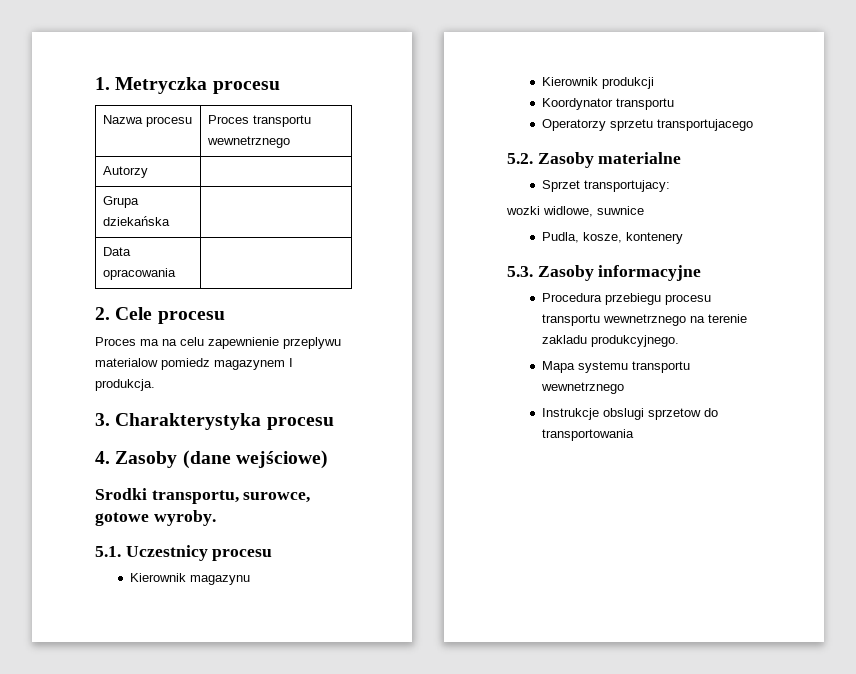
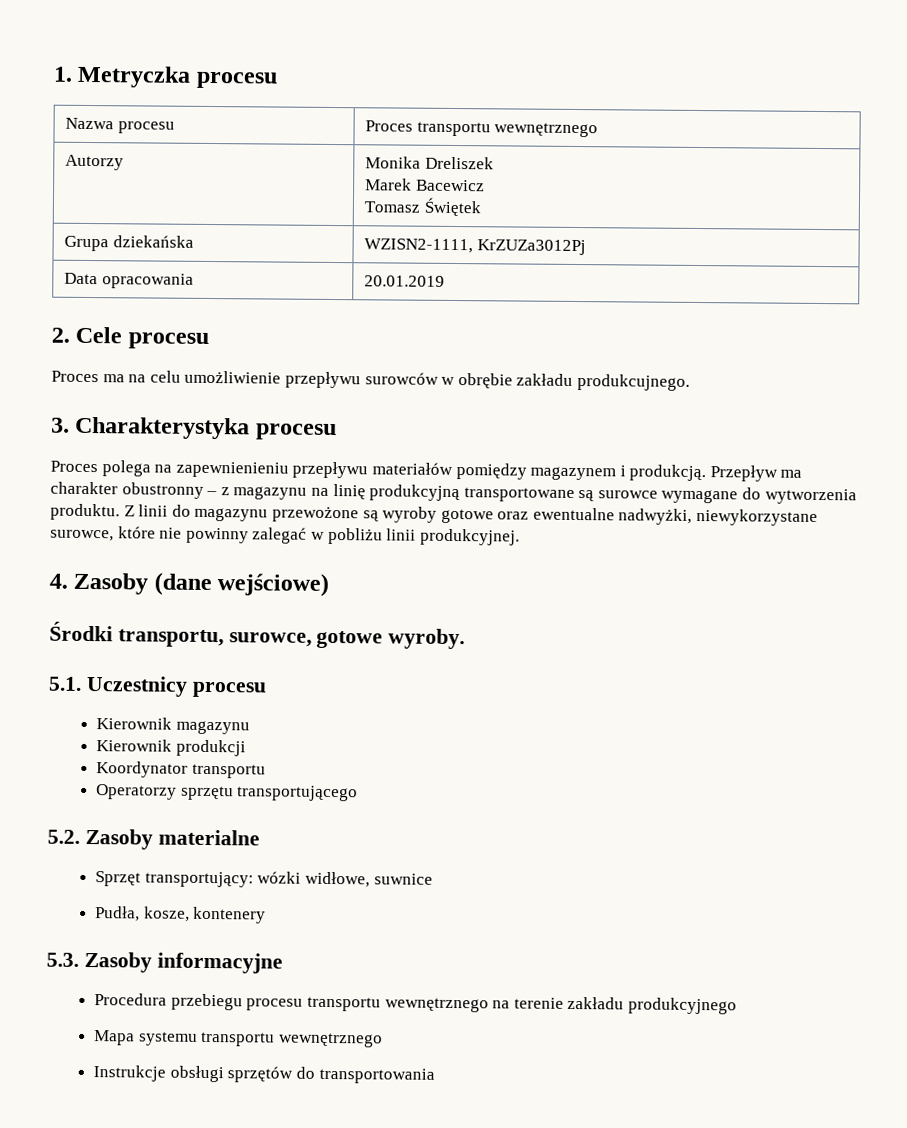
- Nazwa procesu | Proces transportu wewnetrznego
+ Nazwa procesu | Proces transportu wewnętrznego
- Autorzy |
+ Autorzy | Monika Dreliszek
+ Marek Bacewicz
+ Tomasz Świętek
- Grupa dziekańska |
+ Grupa dziekańska | WZISN2-1111, KrZUZa3012Pj
- Data opracowania |
+ Data opracowania | 20.01.2019
- Proces ma na celu zapewnienie przeplywu materialow pomiedz magazynem I produkcja.
+ Proces ma na celu umożliwienie przepływu surowców w obrębie zakładu produkcujnego.
  3. Charakterystyka procesu
+ Proces polega na zapewnienieniu przepływu materiałów pomiędzy magazynem i produkcją. Przepływ ma charakter obustronny – z magazynu na linię produkcyjną transportowane są surowce wymagane do wytworzenia produktu. Z linii do magazynu przewożone są wyroby gotowe oraz ewentualne nadwyżki, niewykorzystane surowce, które nie powinny zalegać w pobliżu linii produkcyjnej.
- Srodki transportu, surowce, gotowe wyroby.
+ Środki transportu, surowce, gotowe wyroby.
- Operatorzy sprzetu transportujacego
+ Operatorzy sprzętu transportującego
- Sprzet transportujacy:
- wozki widlowe, suwnice
+ Sprzęt transportujący: wózki widłowe, suwnice
- Pudla, kosze, kontenery
+ Pudła, kosze, kontenery
- Procedura przebiegu procesu transportu wewnetrznego na terenie zakladu produkcyjnego.
+ Procedura przebiegu procesu transportu wewnętrznego na terenie zakładu produkcyjnego
- Mapa systemu transportu wewnetrznego
+ Mapa systemu transportu wewnętrznego
- Instrukcje obslugi sprzetow do transportowania
+ Instrukcje obsługi sprzętów do transportowania

